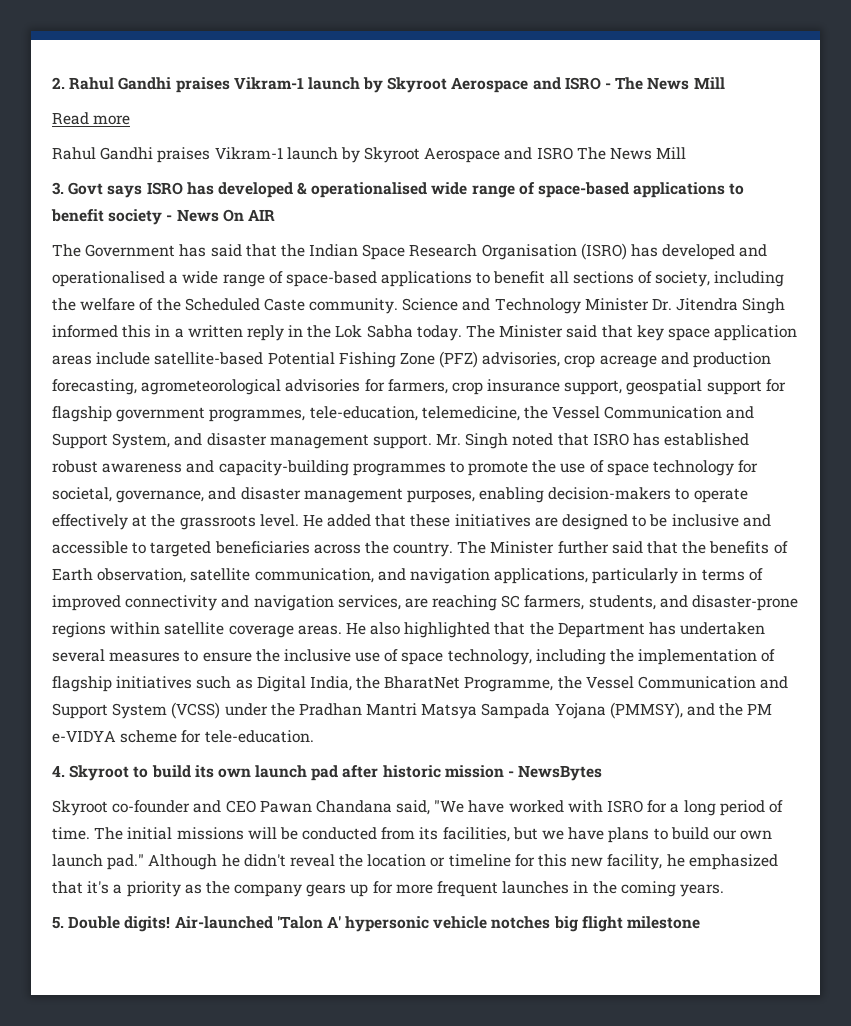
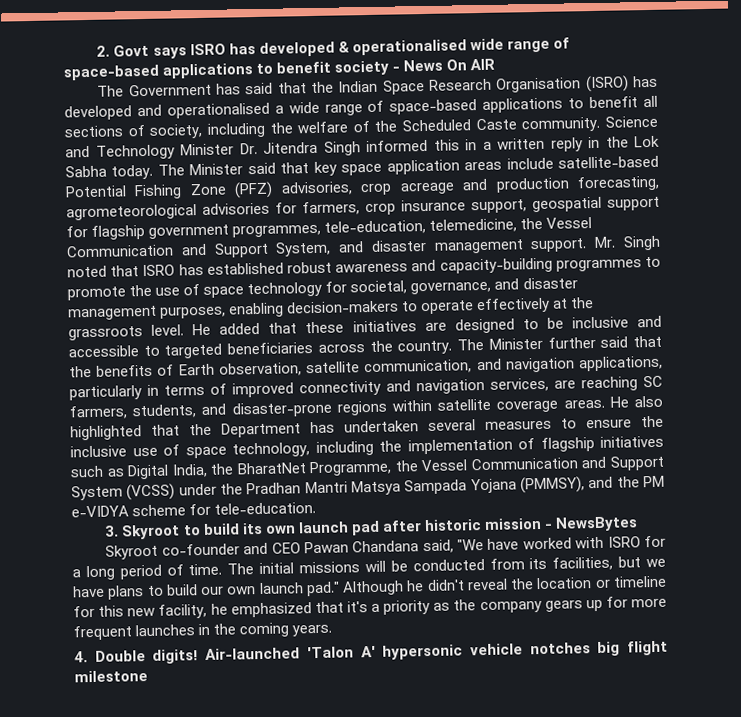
- 2. Rahul Gandhi praises Vikram-1 launch by Skyroot Aerospace and ISRO - The News Mill
- Read more
- Rahul Gandhi praises Vikram-1 launch by Skyroot Aerospace and ISRO The News Mill
- 3. Govt says ISRO has developed & operationalised wide range of space-based applications to benefit society - News On AIR
+ 2. Govt says ISRO has developed & operationalised wide range of space-based applications to benefit society - News On AIR
- 4. Skyroot to build its own launch pad after historic mission - NewsBytes
+ 3. Skyroot to build its own launch pad after historic mission - NewsBytes
- 5. Double digits!
+ 4. Double digits!

